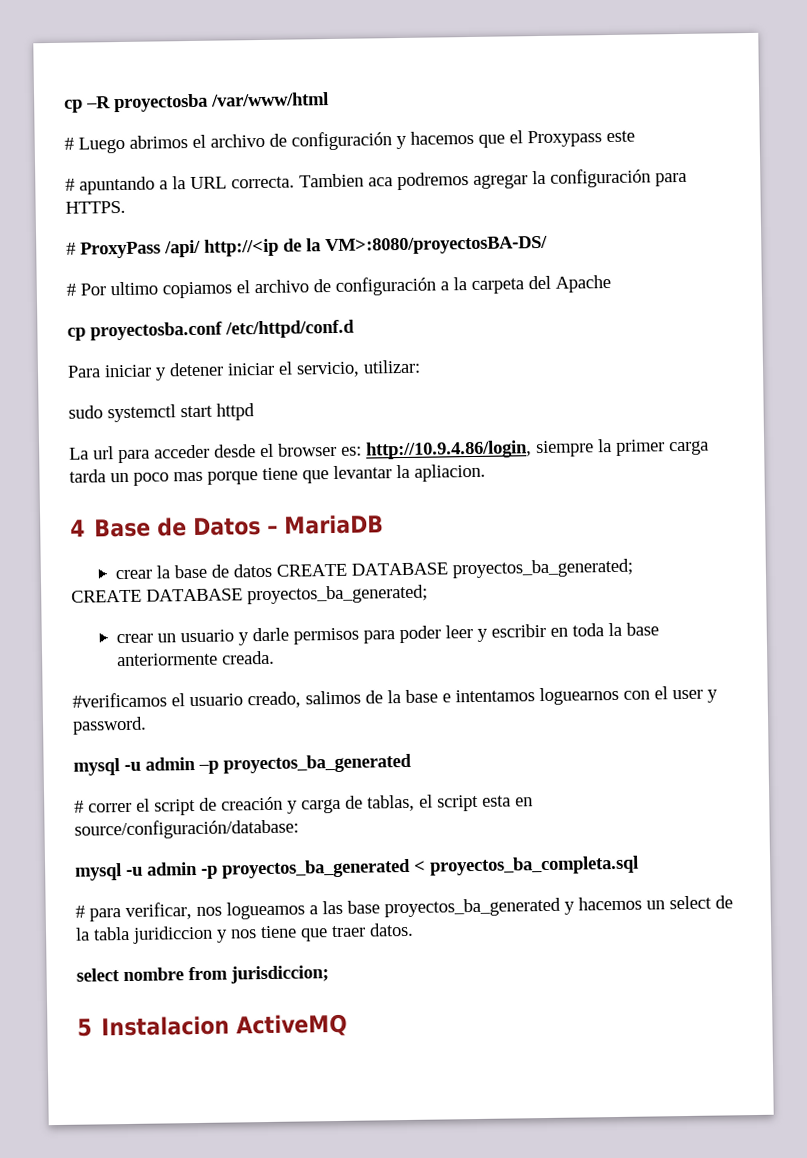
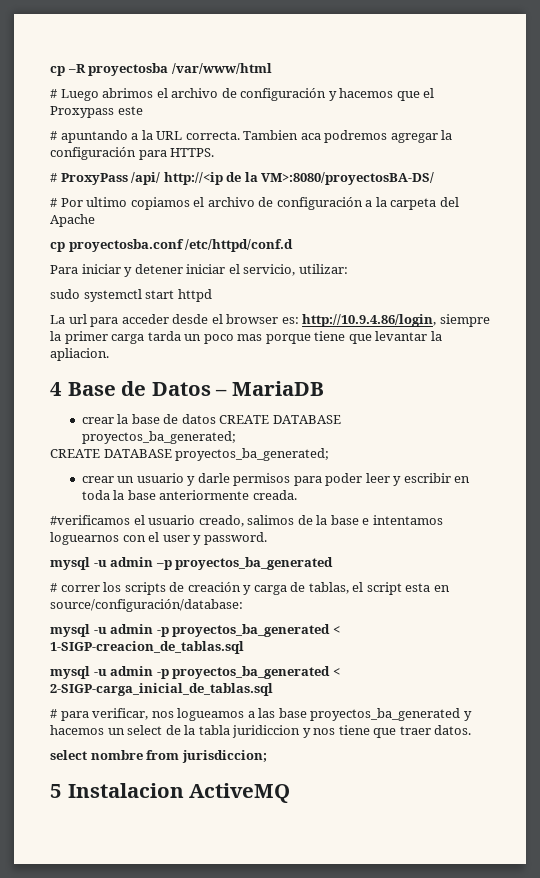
- # correr el script de creación y carga de tablas, el script esta en source/configuración/database:
+ # correr los scripts de creación y carga de tablas, el script esta en source/configuración/database:
- mysql -u admin -p proyectos_ba_generated < proyectos_ba_completa.sql
+ mysql -u admin -p proyectos_ba_generated < 1-SIGP-creacion_de_tablas.sql
+ mysql -u admin -p proyectos_ba_generated < 2-SIGP-carga_inicial_de_tablas.sql

